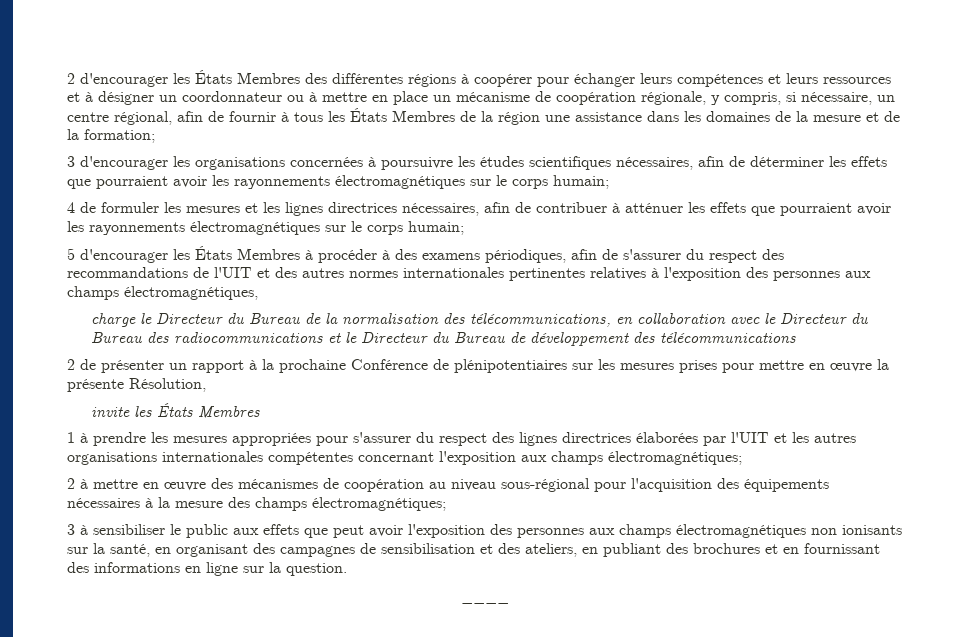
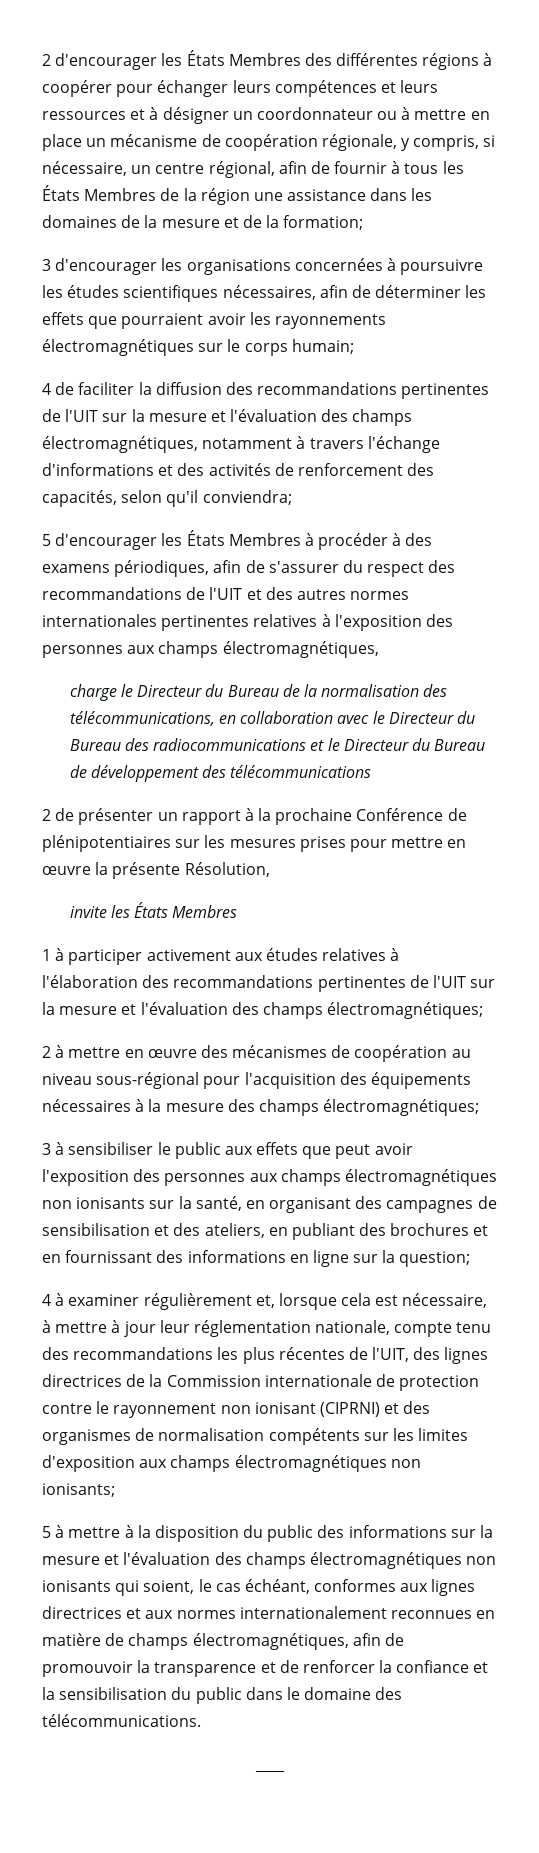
- 4 de formuler les mesures et les lignes directrices nécessaires, afin de contribuer à atténuer les effets que pourraient avoir les rayonnements électromagnétiques sur le corps humain;
+ 4 de faciliter la diffusion des recommandations pertinentes de l'UIT sur la mesure et l'évaluation des champs électromagnétiques, notamment à travers l'échange d'informations et des activités de renforcement des capacités, selon qu'il conviendra;
- 1 à prendre les mesures appropriées pour s'assurer du respect des lignes directrices élaborées par l'UIT et les autres organisations internationales compétentes concernant l'exposition aux champs électromagnétiques;
+ 1 à participer activement aux études relatives à l'élaboration des recommandations pertinentes de l'UIT sur la mesure et l'évaluation des champs électromagnétiques;
- 3 à sensibiliser le public aux effets que peut avoir l'exposition des personnes aux champs électromagnétiques non ionisants sur la santé, en organisant des campagnes de sensibilisation et des ateliers, en publiant des brochures et en fournissant des informations en ligne sur la question.
+ 3 à sensibiliser le public aux effets que peut avoir l'exposition des personnes aux champs électromagnétiques non ionisants sur la santé, en organisant des campagnes de sensibilisation et des ateliers, en publiant des brochures et en fournissant des informations en ligne sur la question;
+ 4 à examiner régulièrement et, lorsque cela est nécessaire, à mettre à jour leur réglementation nationale, compte tenu des recommandations les plus récentes de l'UIT, des lignes directrices de la Commission internationale de protection contre le rayonnement non ionisant (CIPRNI) et des organismes de normalisation compétents sur les limites d'exposition aux champs électromagnétiques non ionisants;
+ 5 à mettre à la disposition du public des informations sur la mesure et l'évaluation des champs électromagnétiques non ionisants qui soient, le cas échéant, conformes aux lignes directrices et aux normes internationalement reconnues en matière de champs électromagnétiques, afin de promouvoir la transparence et de renforcer la confiance et la sensibilisation du public dans le domaine des télécommunications.

